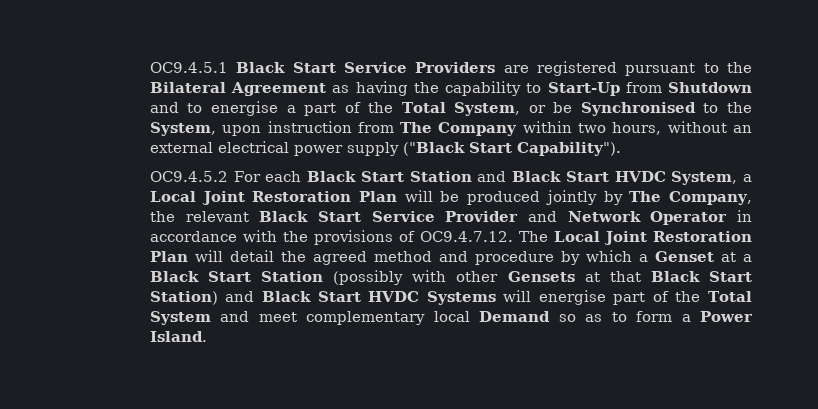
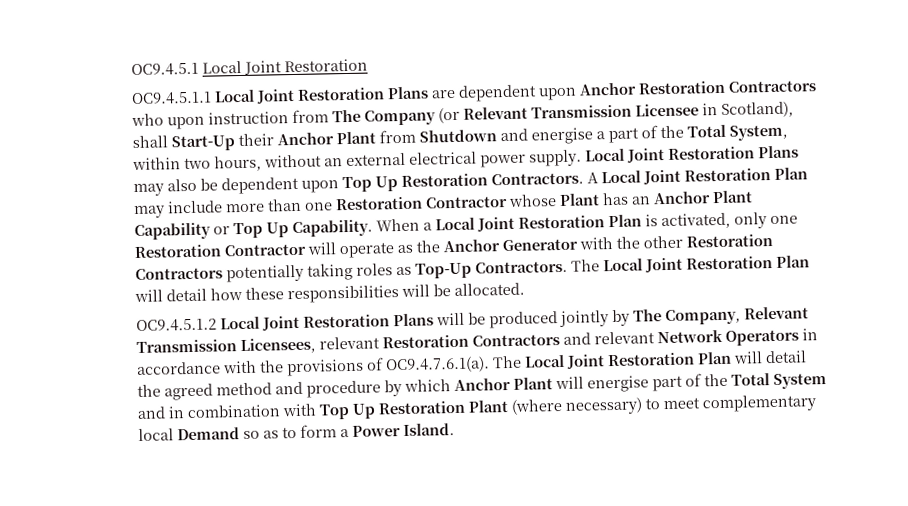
- OC9.4.5.1 Black Start Service Providers are registered pursuant to the Bilateral Agreement as having the capability to Start-Up from Shutdown and to energise a part of the Total System, or be Synchronised to the System, upon instruction from The Company within two hours, without an external electrical power supply ("Black Start Capability").
- OC9.4.5.2 For each Black Start Station and Black Start HVDC System, a Local Joint Restoration Plan will be produced jointly by The Company, the relevant Black Start Service Provider and Network Operator in accordance with the provisions of OC9.4.7.12. The Local Joint Restoration Plan will detail the agreed method and procedure by which a Genset at a Black Start Station (possibly with other Gensets at that Black Start Station) and Black Start HVDC Systems will energise part of the Total System and meet complementary local Demand so as to form a Power Island.
+ OC9.4.5.1 Local Joint Restoration
+ OC9.4.5.1.1 Local Joint Restoration Plans are dependent upon Anchor Restoration Contractors who upon instruction from The Company (or Relevant Transmission Licensee in Scotland), shall Start-Up their Anchor Plant from Shutdown and energise a part of the Total System, within two hours, without an external electrical power supply. Local Joint Restoration Plans may also be dependent upon Top Up Restoration Contractors. A Local Joint Restoration Plan may include more than one Restoration Contractor whose Plant has an Anchor Plant Capability or Top Up Capability. When a Local Joint Restoration Plan is activated, only one Restoration Contractor will operate as the Anchor Generator with the other Restoration Contractors potentially taking roles as Top-Up Contractors. The Local Joint Restoration Plan will detail how these responsibilities will be allocated.
+ OC9.4.5.1.2 Local Joint Restoration Plans will be produced jointly by The Company, Relevant Transmission Licensees, relevant Restoration Contractors and relevant Network Operators in accordance with the provisions of OC9.4.7.6.1(a). The Local Joint Restoration Plan will detail the agreed method and procedure by which Anchor Plant will energise part of the Total System and in combination with Top Up Restoration Plant (where necessary) to meet complementary local Demand so as to form a Power Island.

